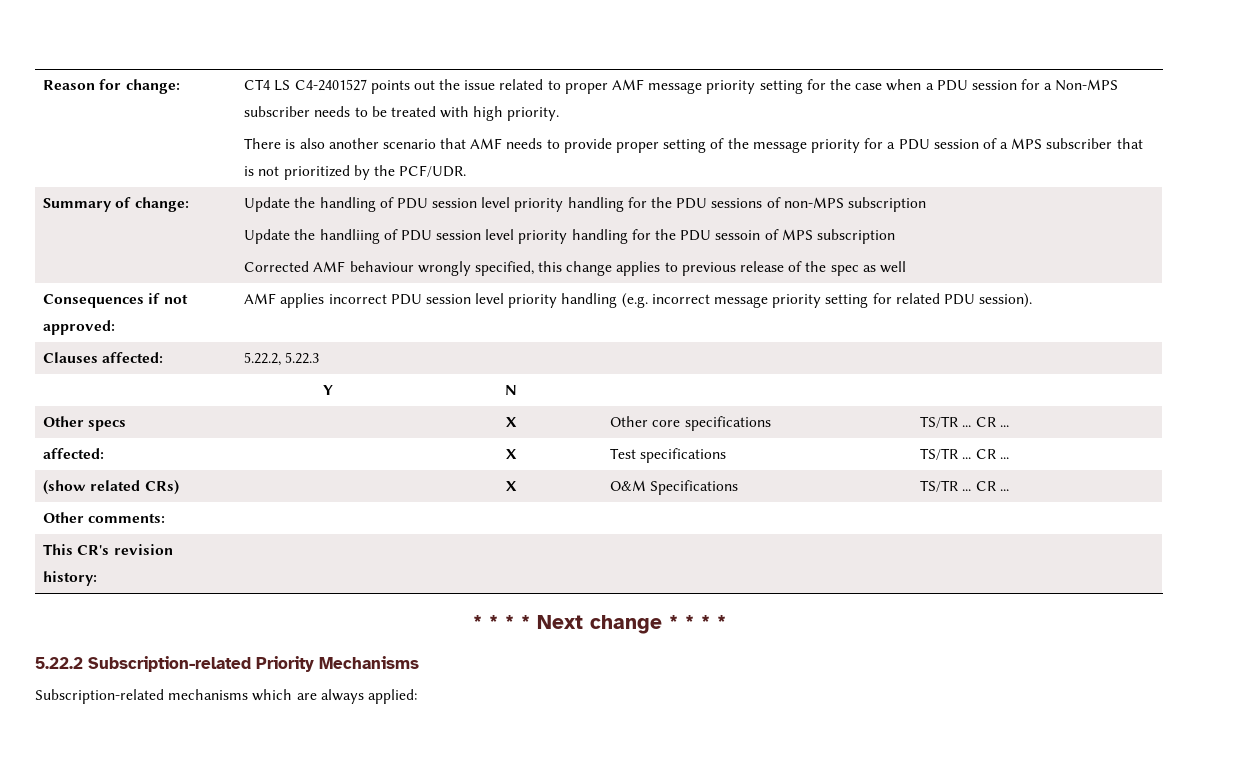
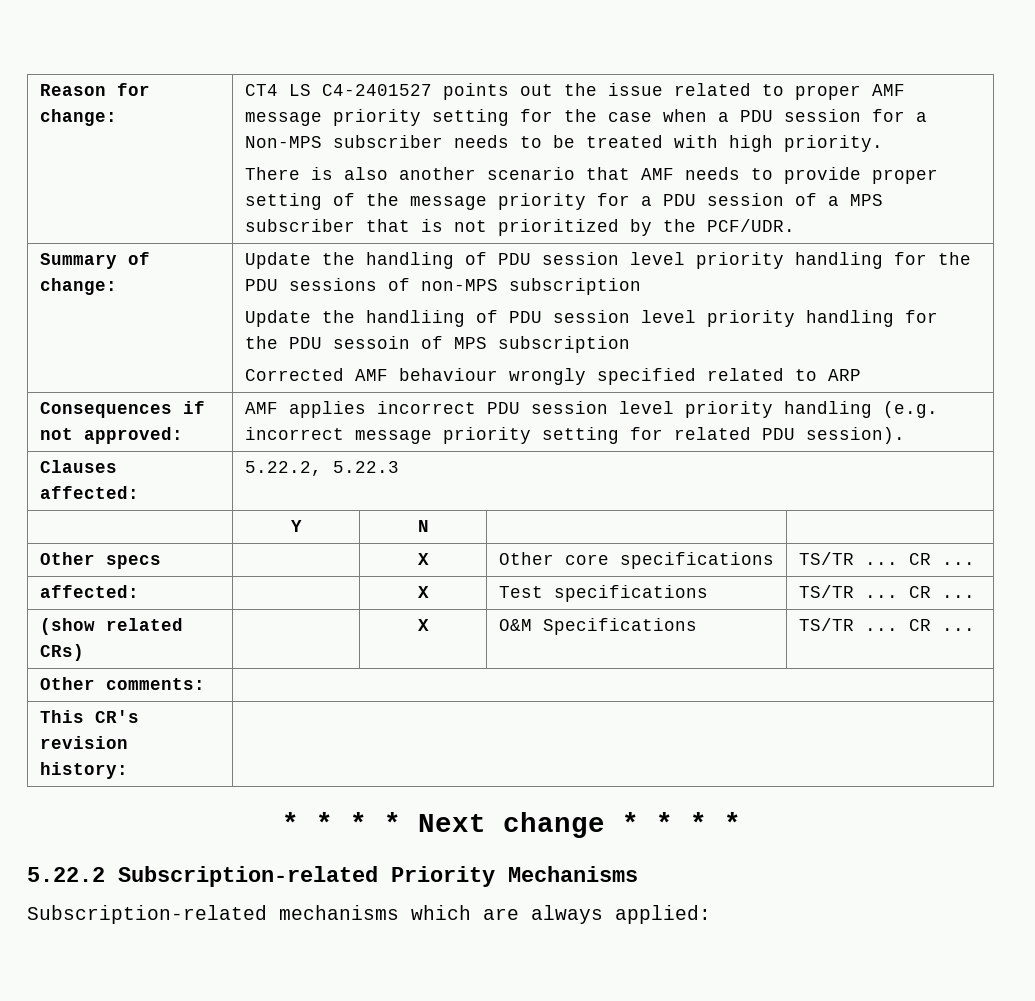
- Corrected AMF behaviour wrongly specified, this change applies to previous release of the spec as well
+ Corrected AMF behaviour wrongly specified related to ARP

